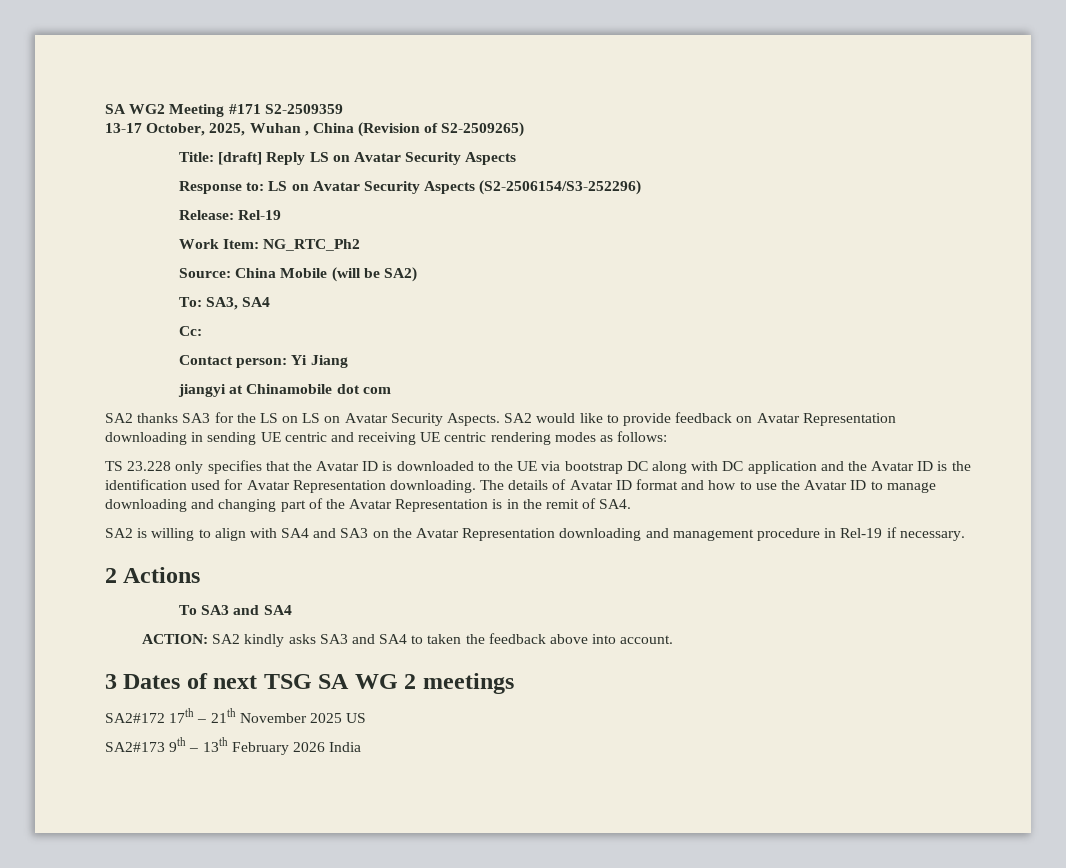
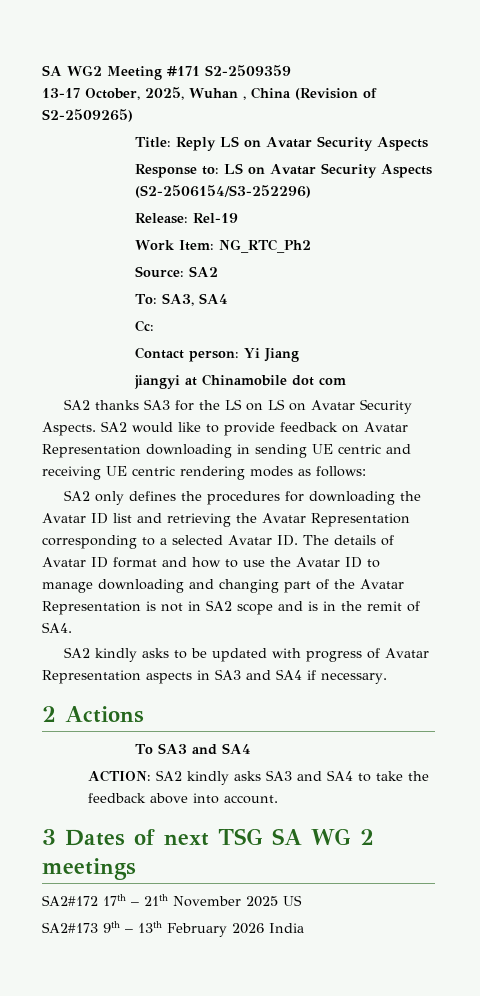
- Title: [draft] Reply LS on Avatar Security Aspects
+ Title: Reply LS on Avatar Security Aspects
- Source: China Mobile (will be SA2)
+ Source: SA2
- TS 23.228 only specifies that the Avatar ID is downloaded to the UE via bootstrap DC along with DC application and the Avatar ID is the identification used for Avatar Representation downloading. The details of Avatar ID format and how to use the Avatar ID to manage downloading and changing part of the Avatar Representation is in the remit of SA4.
+ SA2 only defines the procedures for downloading the Avatar ID list and retrieving the Avatar Representation corresponding to a selected Avatar ID. The details of Avatar ID format and how to use the Avatar ID to manage downloading and changing part of the Avatar Representation is not in SA2 scope and is in the remit of SA4.
- SA2 is willing to align with SA4 and SA3 on the Avatar Representation downloading and management procedure in Rel-19 if necessary.
+ SA2 kindly asks to be updated with progress of Avatar Representation aspects in SA3 and SA4 if necessary.
- ACTION: SA2 kindly asks SA3 and SA4 to taken the feedback above into account.
+ ACTION: SA2 kindly asks SA3 and SA4 to take the feedback above into account.

